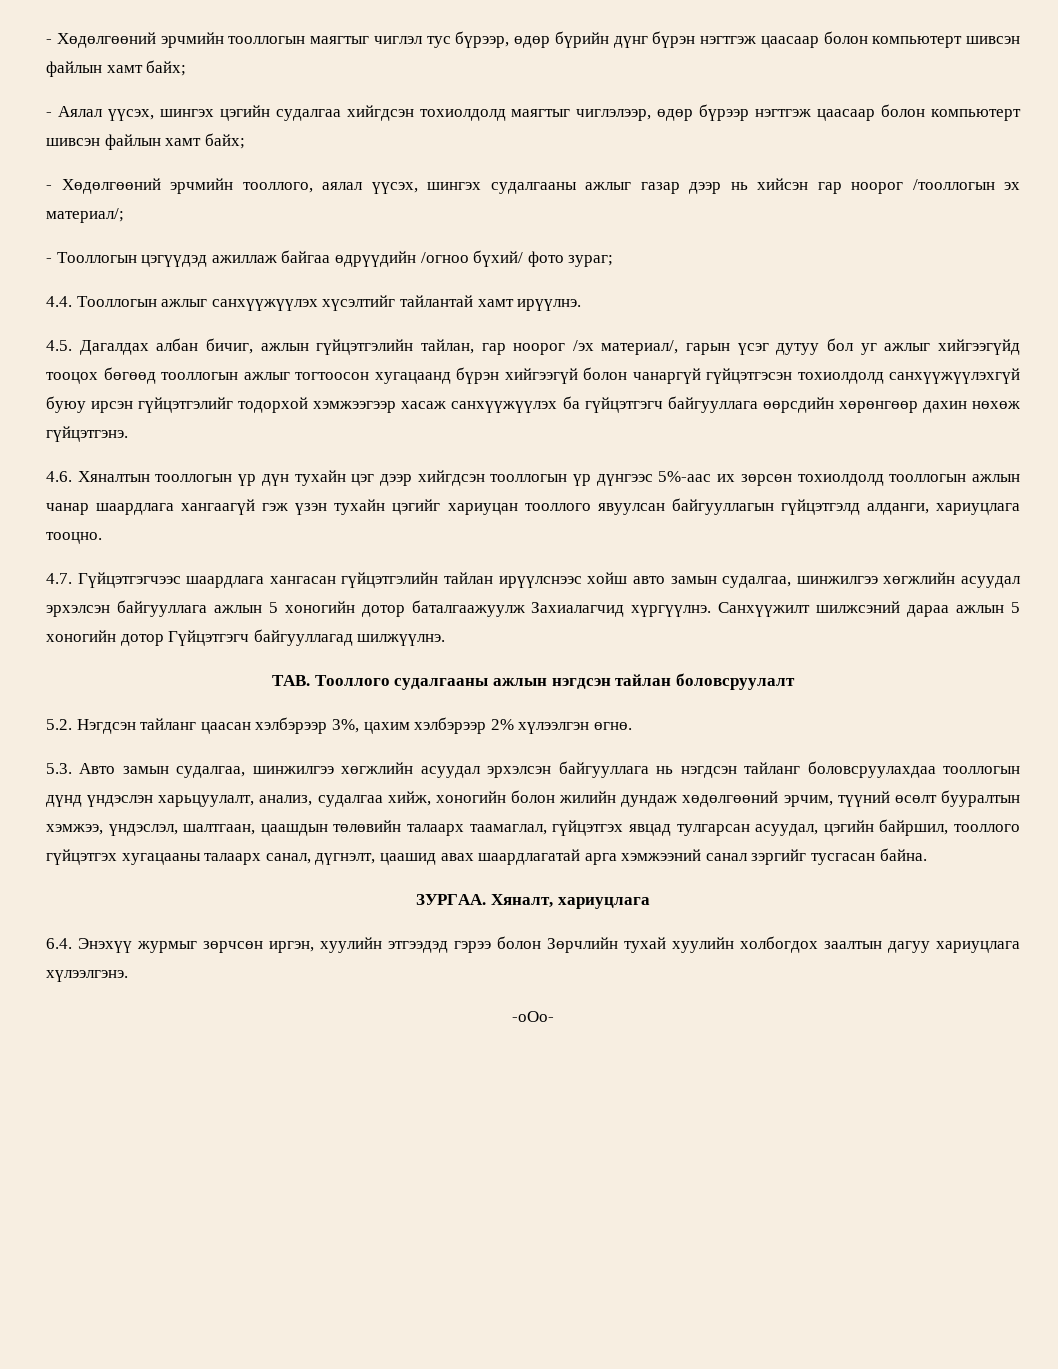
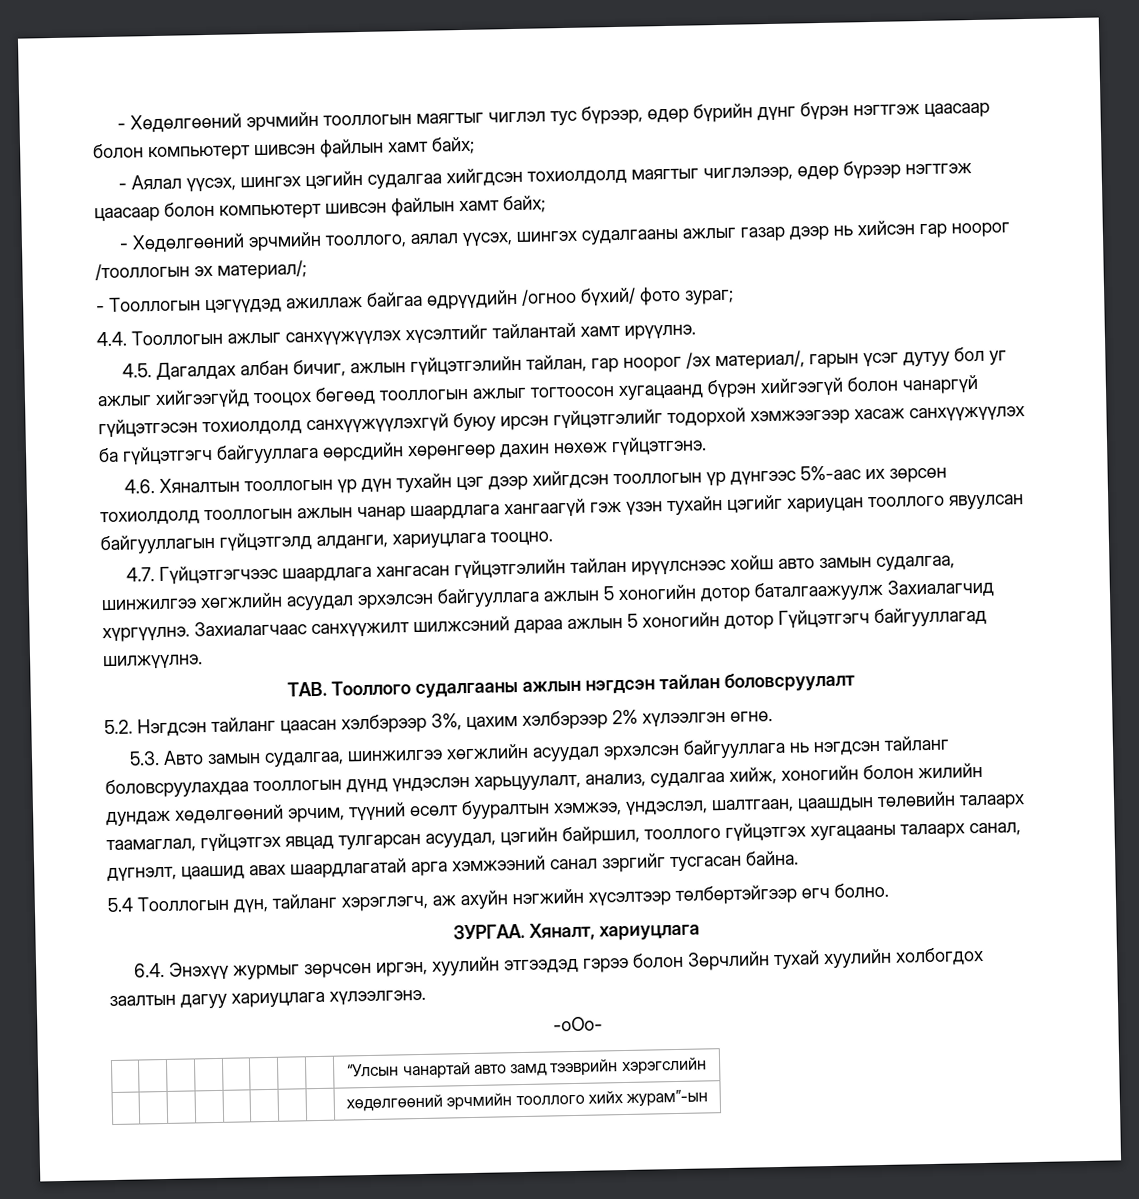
- Санхүүжилт шилжсэний дараа ажлын 5 хоногийн дотор Гүйцэтгэгч байгууллагад шилжүүлнэ.
+ Захиалагчаас санхүүжилт шилжсэний дараа ажлын 5 хоногийн дотор Гүйцэтгэгч байгууллагад шилжүүлнэ.
+ 5.4 Тооллогын дүн, тайланг хэрэглэгч, аж ахуйн нэгжийн хүсэлтээр төлбөртэйгээр өгч болно.
+ | | | | | | | | “Улсын чанартай авто замд тээврийн хэрэгслийн
+ | | | | | | | | хөдөлгөөний эрчмийн тооллого хийх журам”-ын

